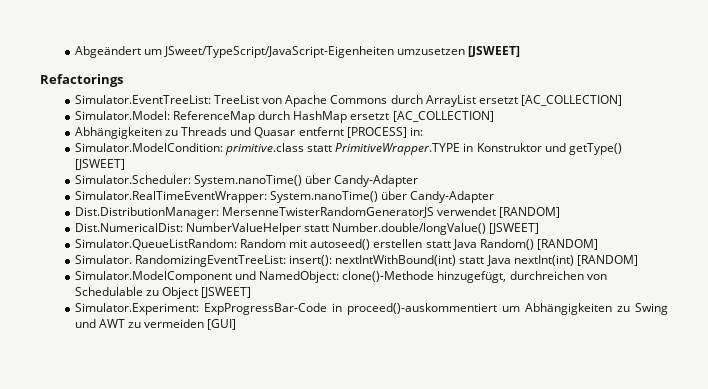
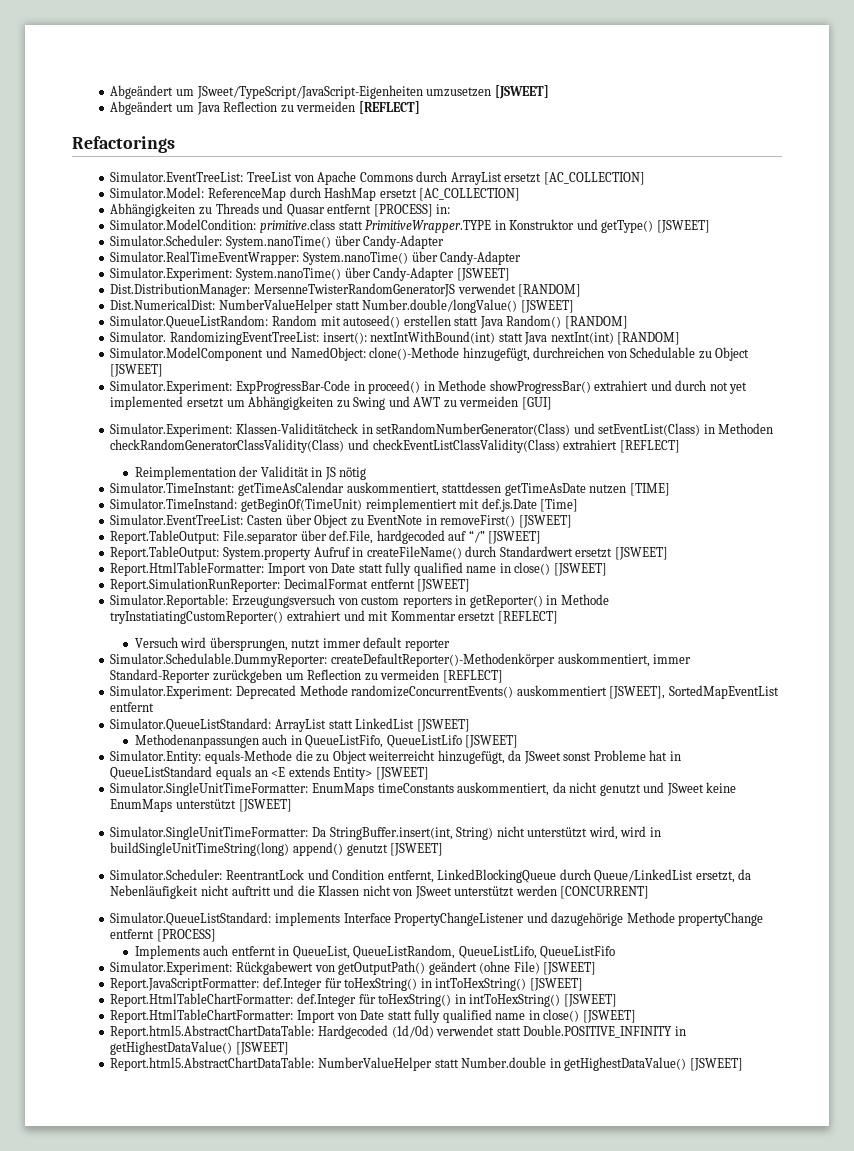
+ Abgeändert um Java Reflection zu vermeiden [REFLECT]
+ Simulator.Experiment: System.nanoTime() über Candy-Adapter [JSWEET]
- Simulator.Experiment: ExpProgressBar-Code in proceed()-auskommentiert um Abhängigkeiten zu Swing und AWT zu vermeiden [GUI]
+ Simulator.Experiment: ExpProgressBar-Code in proceed() in Methode showProgressBar() extrahiert und durch not yet implemented ersetzt um Abhängigkeiten zu Swing und AWT zu vermeiden [GUI]
+ Simulator.Experiment: Klassen-Validitätcheck in setRandomNumberGenerator(Class) und setEventList(Class) in Methoden checkRandomGeneratorClassValidity(Class) und checkEventListClassValidity(Class) extrahiert [REFLECT]
+ Reimplementation der Validität in JS nötig
+ Simulator.TimeInstant: getTimeAsCalendar auskommentiert, stattdessen getTimeAsDate nutzen [TIME]
+ Simulator.TimeInstand: getBeginOf(TimeUnit) reimplementiert mit def.js.Date [Time]
+ Simulator.EventTreeList: Casten über Object zu EventNote in removeFirst() [JSWEET]
+ Report.TableOutput: File.separator über def.File, hardgecoded auf “/” [JSWEET]
+ Report.TableOutput: System.property Aufruf in createFileName() durch Standardwert ersetzt [JSWEET]
+ Report.HtmlTableFormatter: Import von Date statt fully qualified name in close() [JSWEET]
+ Report.SimulationRunReporter: DecimalFormat entfernt [JSWEET]
+ Simulator.Reportable: Erzeugungsversuch von custom reporters in getReporter() in Methode tryInstatiatingCustomReporter() extrahiert und mit Kommentar ersetzt [REFLECT]
+ Versuch wird übersprungen, nutzt immer default reporter
+ Simulator.Schedulable.DummyReporter: createDefaultReporter()-Methodenkörper auskommentiert, immer Standard-Reporter zurückgeben um Reflection zu vermeiden [REFLECT]
+ Simulator.Experiment: Deprecated Methode randomizeConcurrentEvents() auskommentiert [JSWEET], SortedMapEventList entfernt
+ Simulator.QueueListStandard: ArrayList statt LinkedList [JSWEET]
+ Methodenanpassungen auch in QueueListFifo, QueueListLifo [JSWEET]
+ Simulator.Entity: equals-Methode die zu Object weiterreicht hinzugefügt, da JSweet sonst Probleme hat in QueueListStandard equals an <E extends Entity> [JSWEET]
+ Simulator.SingleUnitTimeFormatter: EnumMaps timeConstants auskommentiert, da nicht genutzt und JSweet keine EnumMaps unterstützt [JSWEET]
+ Simulator.SingleUnitTimeFormatter: Da StringBuffer.insert(int, String) nicht unterstützt wird, wird in buildSingleUnitTimeString(long) append() genutzt [JSWEET]
+ Simulator.Scheduler: ReentrantLock und Condition entfernt, LinkedBlockingQueue durch Queue/LinkedList ersetzt, da Nebenläufigkeit nicht auftritt und die Klassen nicht von JSweet unterstützt werden [CONCURRENT]
+ Simulator.QueueListStandard: implements Interface PropertyChangeListener und dazugehörige Methode propertyChange entfernt [PROCESS]
+ Implements auch entfernt in QueueList, QueueListRandom, QueueListLifo, QueueListFifo
+ Simulator.Experiment: Rückgabewert von getOutputPath() geändert (ohne File) [JSWEET]
+ Report.JavaScriptFormatter: def.Integer für toHexString() in intToHexString() [JSWEET]
+ Report.HtmlTableChartFormatter: def.Integer für toHexString() in intToHexString() [JSWEET]
+ Report.HtmlTableChartFormatter: Import von Date statt fully qualified name in close() [JSWEET]
+ Report.html5.AbstractChartDataTable: Hardgecoded (1d/0d) verwendet statt Double.POSITIVE_INFINITY in getHighestDataValue() [JSWEET]
+ Report.html5.AbstractChartDataTable: NumberValueHelper statt Number.double in getHighestDataValue() [JSWEET]

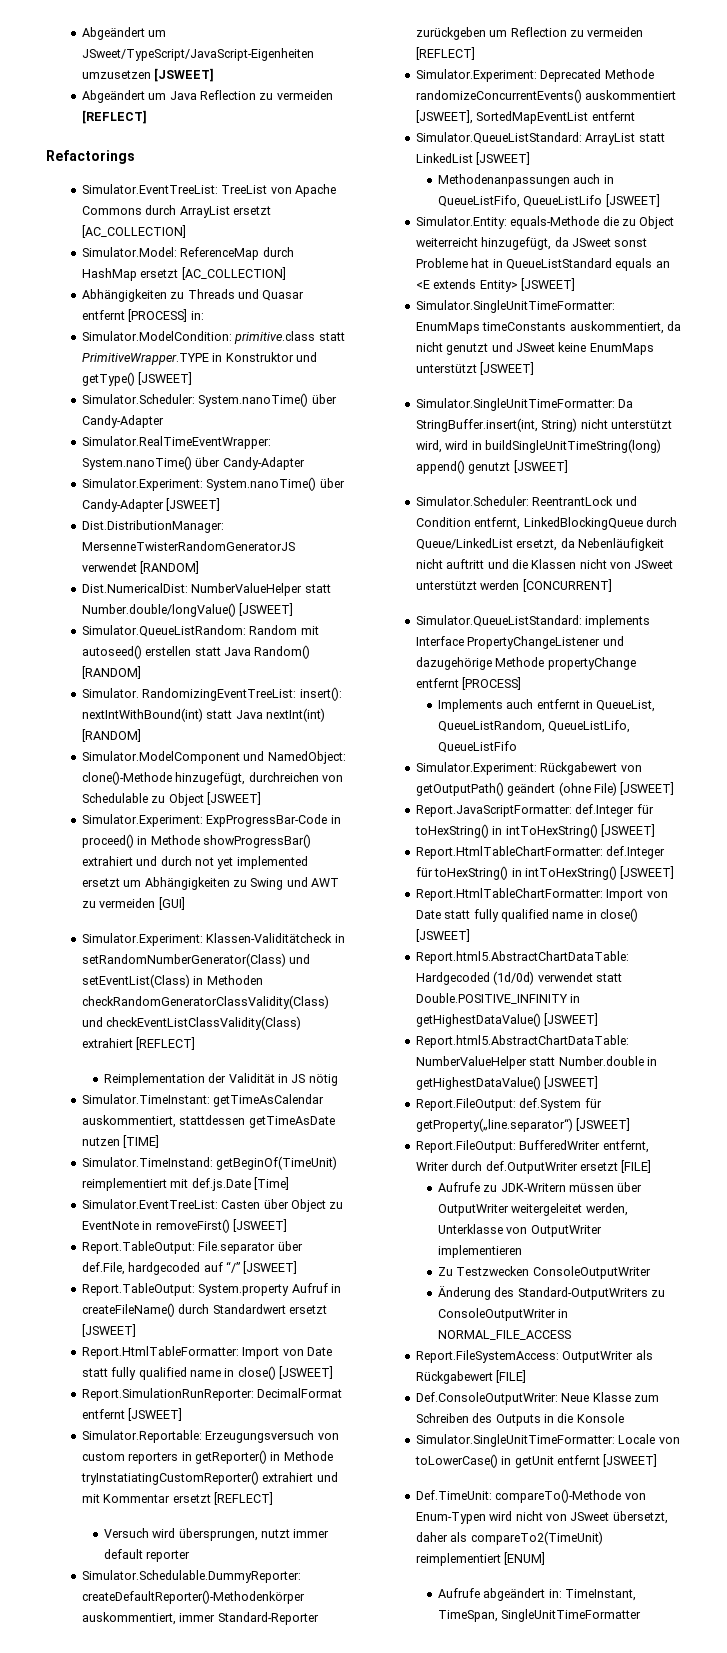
+ Report.FileOutput: def.System für getProperty(„line.separator“) [JSWEET]
+ Report.FileOutput: BufferedWriter entfernt, Writer durch def.OutputWriter ersetzt [FILE]
+ Aufrufe zu JDK-Writern müssen über OutputWriter weitergeleitet werden, Unterklasse von OutputWriter implementieren
+ Zu Testzwecken ConsoleOutputWriter
+ Änderung des Standard-OutputWriters zu ConsoleOutputWriter in NORMAL_FILE_ACCESS
+ Report.FileSystemAccess: OutputWriter als Rückgabewert [FILE]
+ Def.ConsoleOutputWriter: Neue Klasse zum Schreiben des Outputs in die Konsole
+ Simulator.SingleUnitTimeFormatter: Locale von toLowerCase() in getUnit entfernt [JSWEET]
+ Def.TimeUnit: compareTo()-Methode von Enum-Typen wird nicht von JSweet übersetzt, daher als compareTo2(TimeUnit) reimplementiert [ENUM]
+ Aufrufe abgeändert in: TimeInstant, TimeSpan, SingleUnitTimeFormatter

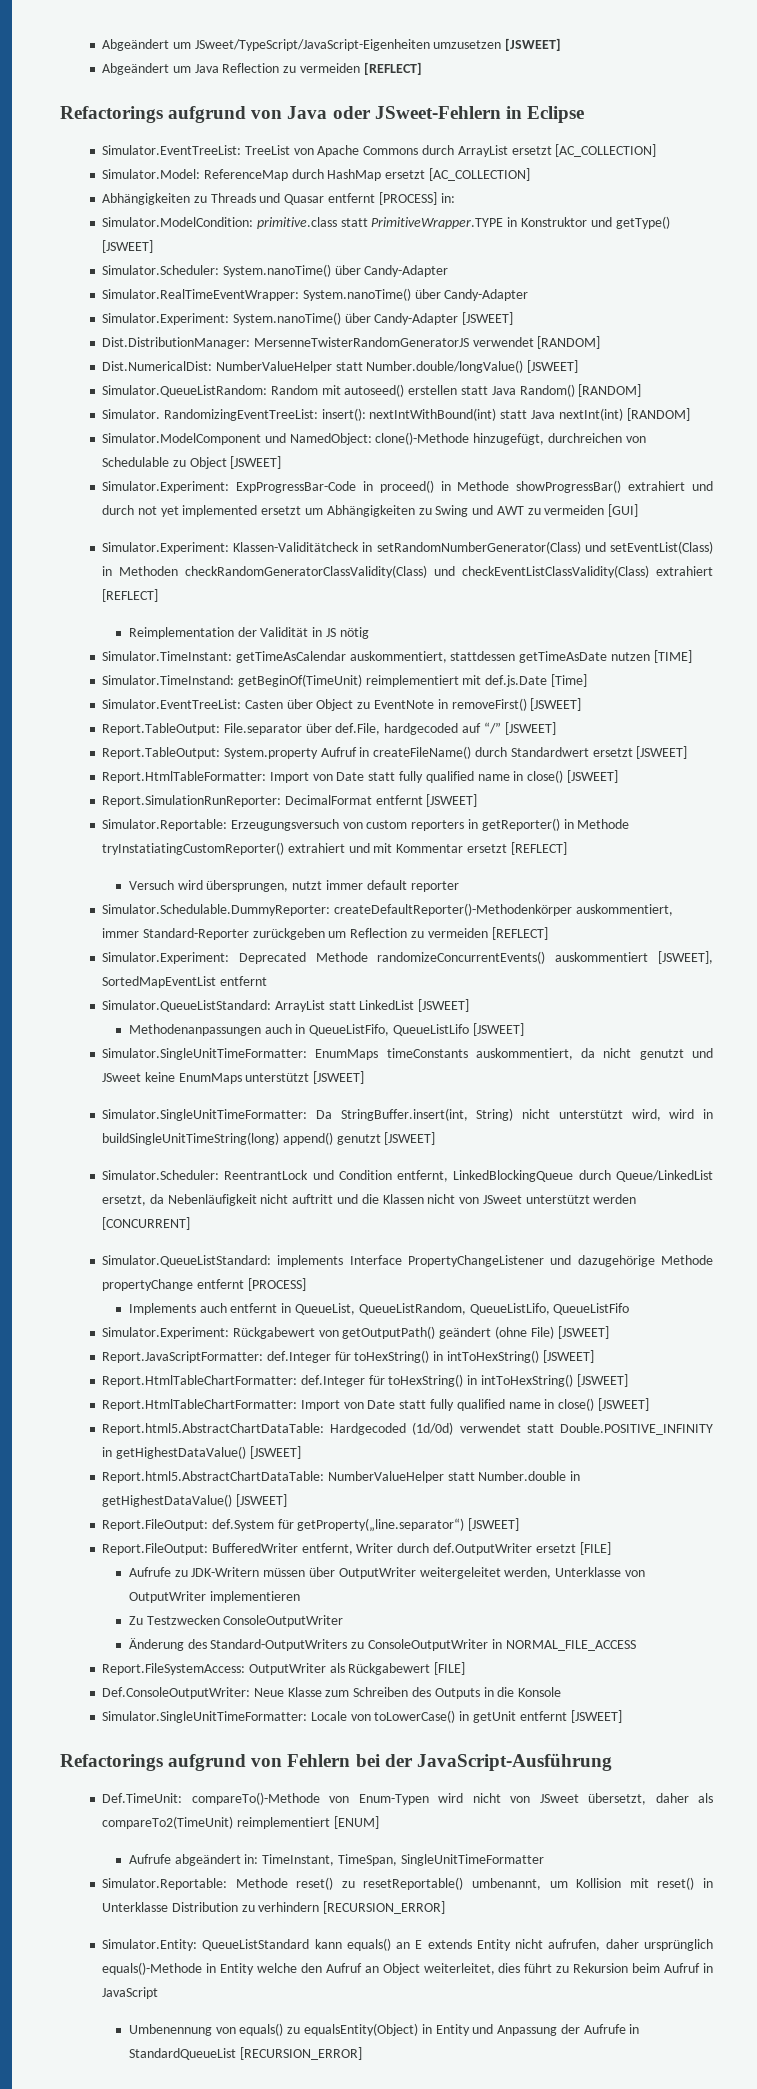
- Refactorings
+ Refactorings aufgrund von Java oder JSweet-Fehlern in Eclipse
- Simulator.Entity: equals-Methode die zu Object weiterreicht hinzugefügt, da JSweet sonst Probleme hat in QueueListStandard equals an <E extends Entity> [JSWEET]
+ Refactorings aufgrund von Fehlern bei der JavaScript-Ausführung
+ Simulator.Reportable: Methode reset() zu resetReportable() umbenannt, um Kollision mit reset() in Unterklasse Distribution zu verhindern [RECURSION_ERROR]
+ Simulator.Entity: QueueListStandard kann equals() an E extends Entity nicht aufrufen, daher ursprünglich equals()-Methode in Entity welche den Aufruf an Object weiterleitet, dies führt zu Rekursion beim Aufruf in JavaScript
+ Umbenennung von equals() zu equalsEntity(Object) in Entity und Anpassung der Aufrufe in StandardQueueList [RECURSION_ERROR]

